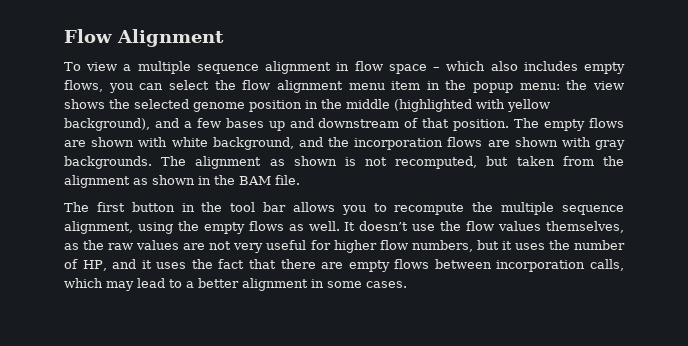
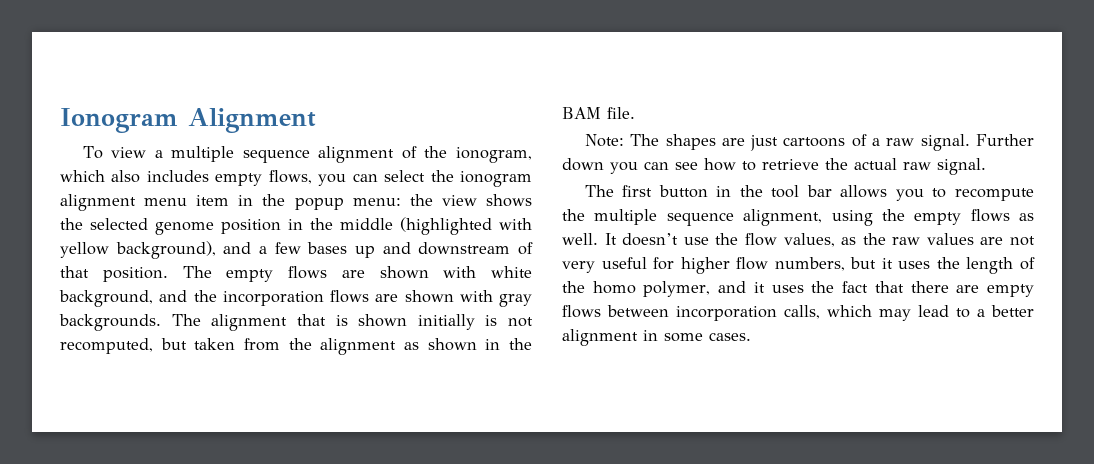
- Flow Alignment
+ Ionogram Alignment
- To view a multiple sequence alignment in flow space – which also includes empty flows, you can select the flow alignment menu item in the popup menu: the view shows the selected genome position in the middle (highlighted with yellow background), and a few bases up and downstream of that position.
+ To view a multiple sequence alignment of the ionogram, which also includes empty flows, you can select the ionogram alignment menu item in the popup menu: the view shows the selected genome position in the middle (highlighted with yellow background), and a few bases up and downstream of that position.
- The alignment as shown is not recomputed, but taken from the alignment as shown in the BAM file.
+ The alignment that is shown initially is not recomputed, but taken from the alignment as shown in the BAM file.
+ Note: The shapes are just cartoons of a raw signal. Further down you can see how to retrieve the actual raw signal.
- It doesn’t use the flow values themselves, as the raw values are not very useful for higher flow numbers, but it uses the number of HP, and it uses the fact that there are empty flows between incorporation calls, which may lead to a better alignment in some cases.
+ It doesn’t use the flow values, as the raw values are not very useful for higher flow numbers, but it uses the length of the homo polymer, and it uses the fact that there are empty flows between incorporation calls, which may lead to a better alignment in some cases.

